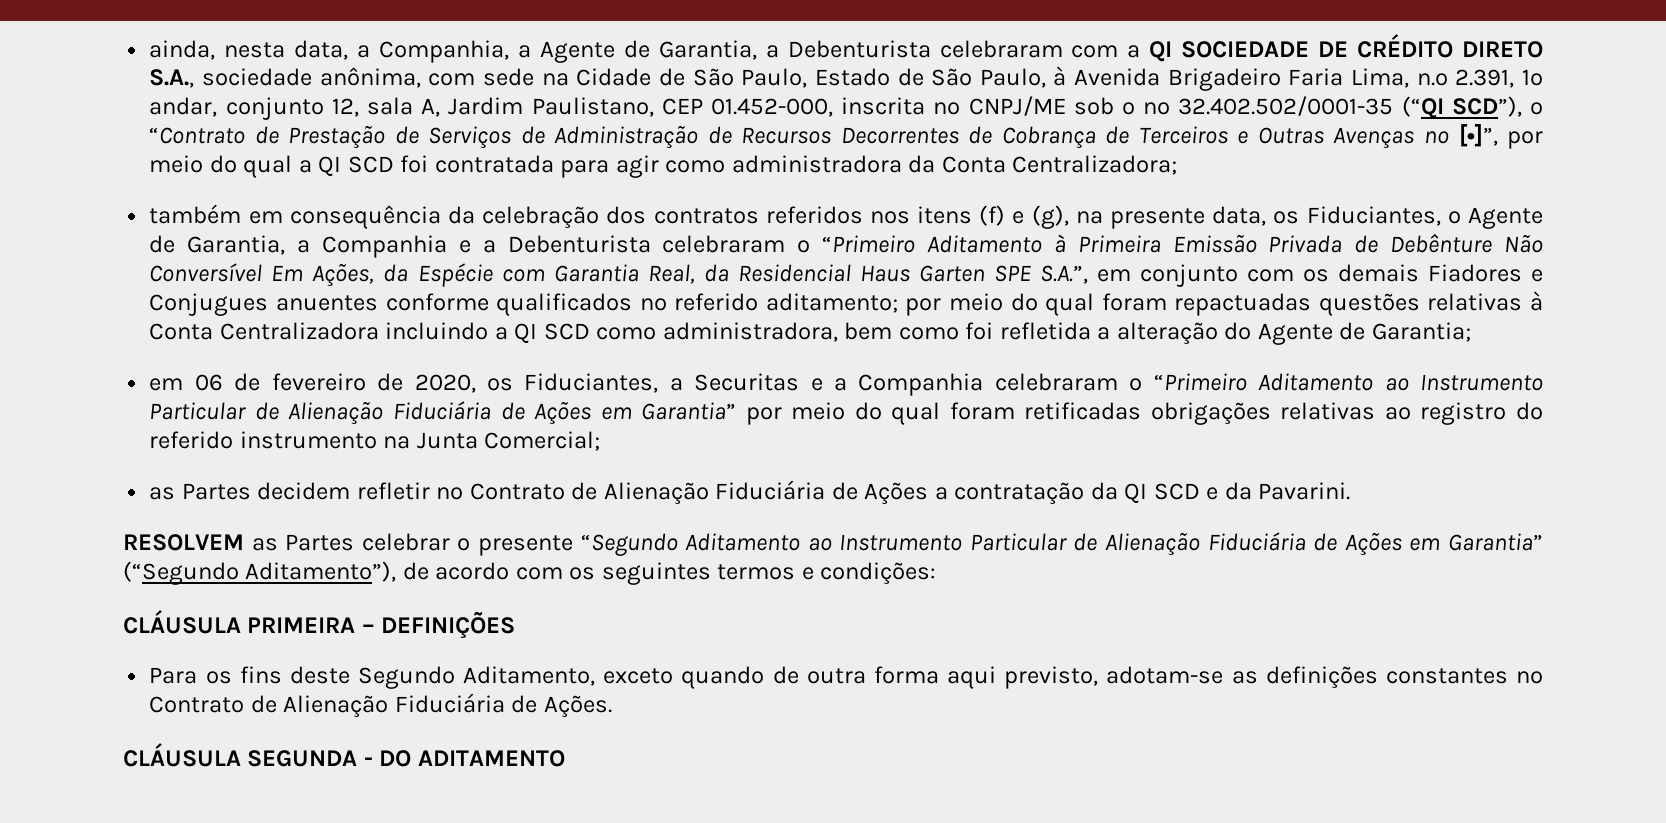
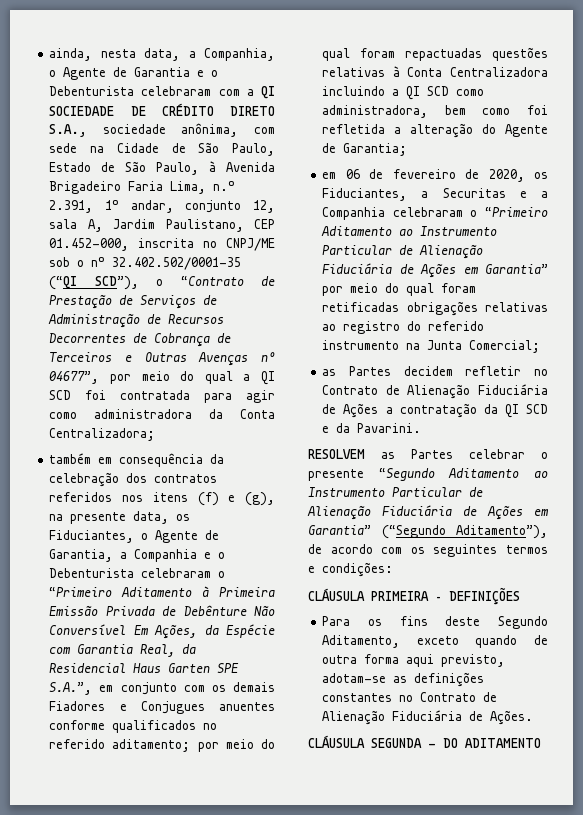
- ainda, nesta data, a Companhia, a Agente de Garantia, a Debenturista celebraram com a QI SOCIEDADE DE CRÉDITO DIRETO S.A., sociedade anônima, com sede na Cidade de São Paulo, Estado de São Paulo, à Avenida Brigadeiro Faria Lima, n.º 2.391, 1º andar, conjunto 12, sala A, Jardim Paulistano, CEP 01.452-000, inscrita no CNPJ/ME sob o nº 32.402.502/0001-35 (“QI SCD”), o “Contrato de Prestação de Serviços de Administração de Recursos Decorrentes de Cobrança de Terceiros e Outras Avenças nº [•]”, por meio do qual a QI SCD foi contratada para agir como administradora da Conta Centralizadora;
+ ainda, nesta data, a Companhia, o Agente de Garantia e o Debenturista celebraram com a QI SOCIEDADE DE CRÉDITO DIRETO S.A., sociedade anônima, com sede na Cidade de São Paulo, Estado de São Paulo, à Avenida Brigadeiro Faria Lima, n.º 2.391, 1º andar, conjunto 12, sala A, Jardim Paulistano, CEP 01.452-000, inscrita no CNPJ/ME sob o nº 32.402.502/0001-35 (“QI SCD”), o “Contrato de Prestação de Serviços de Administração de Recursos Decorrentes de Cobrança de Terceiros e Outras Avenças nº 04677”, por meio do qual a QI SCD foi contratada para agir como administradora da Conta Centralizadora;
- também em consequência da celebração dos contratos referidos nos itens (f) e (g), na presente data, os Fiduciantes, o Agente de Garantia, a Companhia e a Debenturista celebraram o “Primeiro Aditamento à Primeira Emissão Privada de Debênture Não Conversível Em Ações, da Espécie com Garantia Real, da Residencial Haus Garten SPE S.A.”, em conjunto com os demais Fiadores e Conjugues anuentes conforme qualificados no referido aditamento;
+ também em consequência da celebração dos contratos referidos nos itens (f) e (g), na presente data, os Fiduciantes, o Agente de Garantia, a Companhia e o Debenturista celebraram o “Primeiro Aditamento à Primeira Emissão Privada de Debênture Não Conversível Em Ações, da Espécie com Garantia Real, da Residencial Haus Garten SPE S.A.”, em conjunto com os demais Fiadores e Conjugues anuentes conforme qualificados no referido aditamento;

